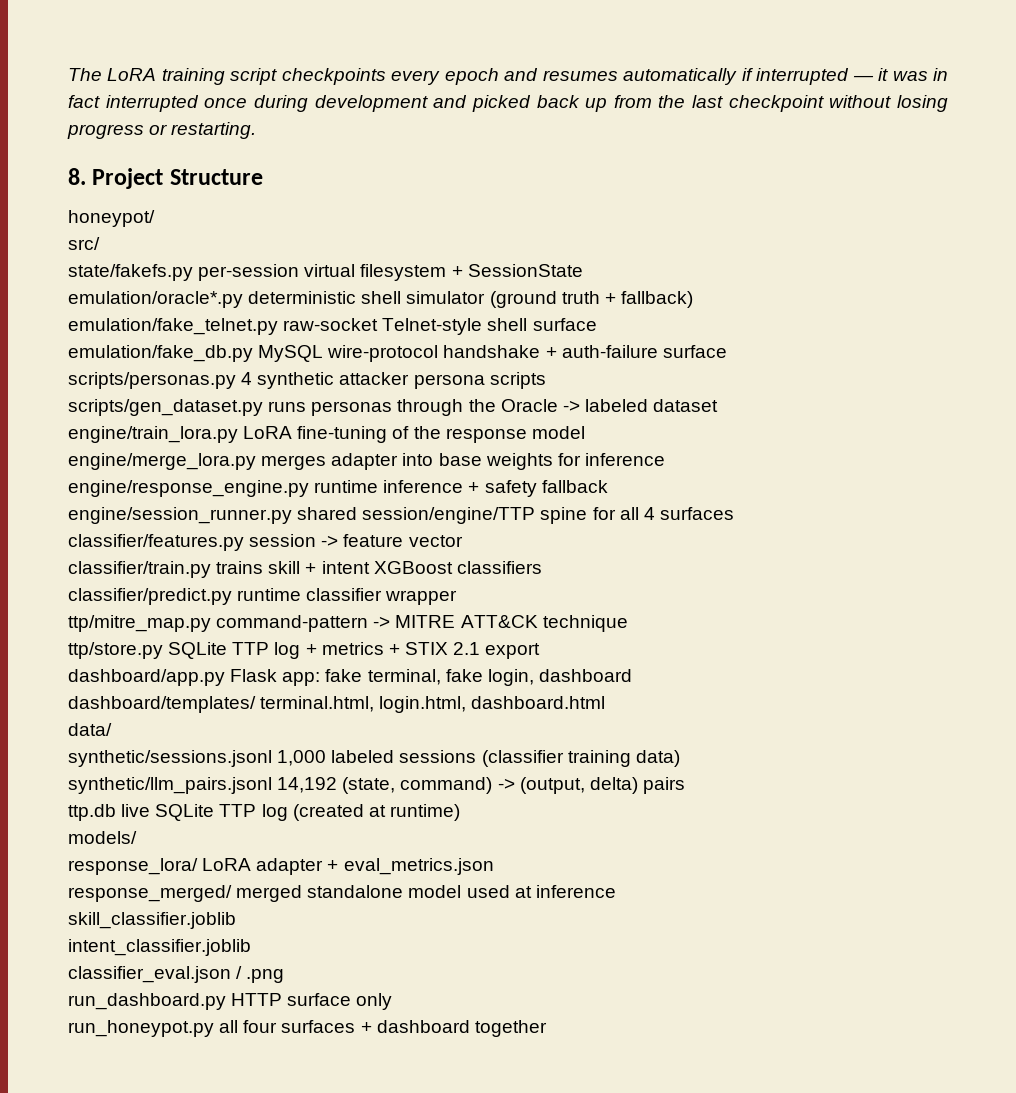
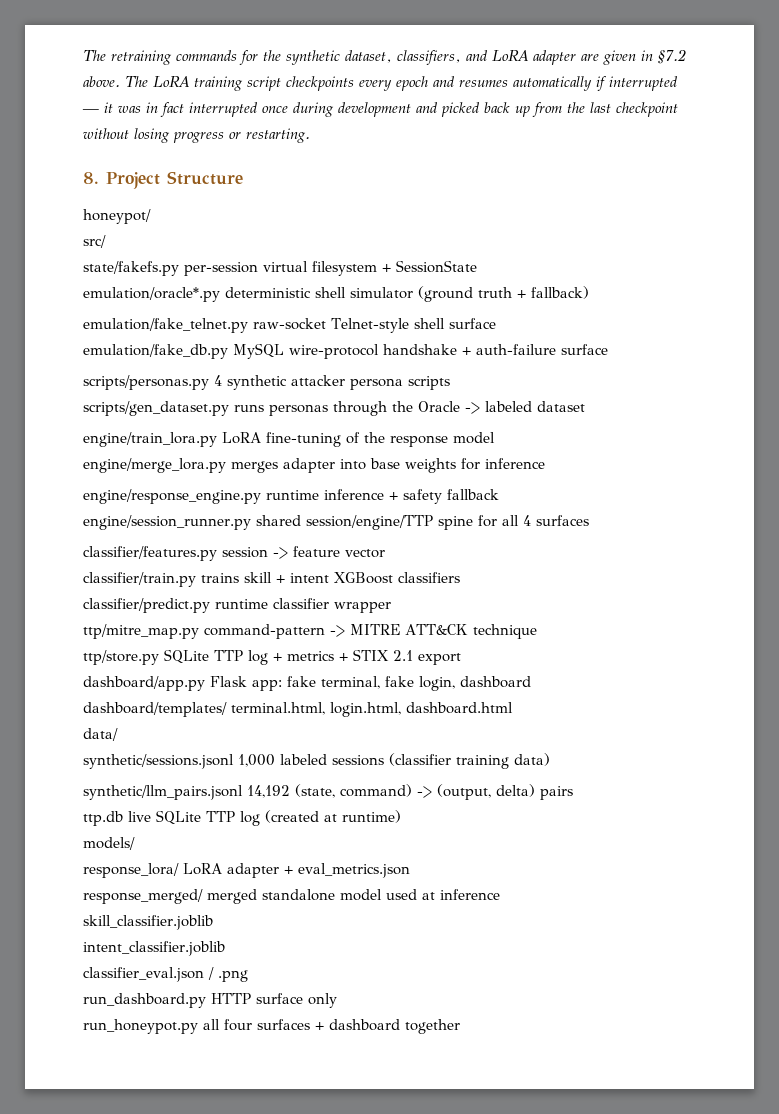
- The LoRA training script checkpoints every epoch and resumes automatically if interrupted — it was in fact interrupted once during development and picked back up from the last checkpoint without losing progress or restarting.
+ The retraining commands for the synthetic dataset, classifiers, and LoRA adapter are given in §7.2 above. The LoRA training script checkpoints every epoch and resumes automatically if interrupted — it was in fact interrupted once during development and picked back up from the last checkpoint without losing progress or restarting.

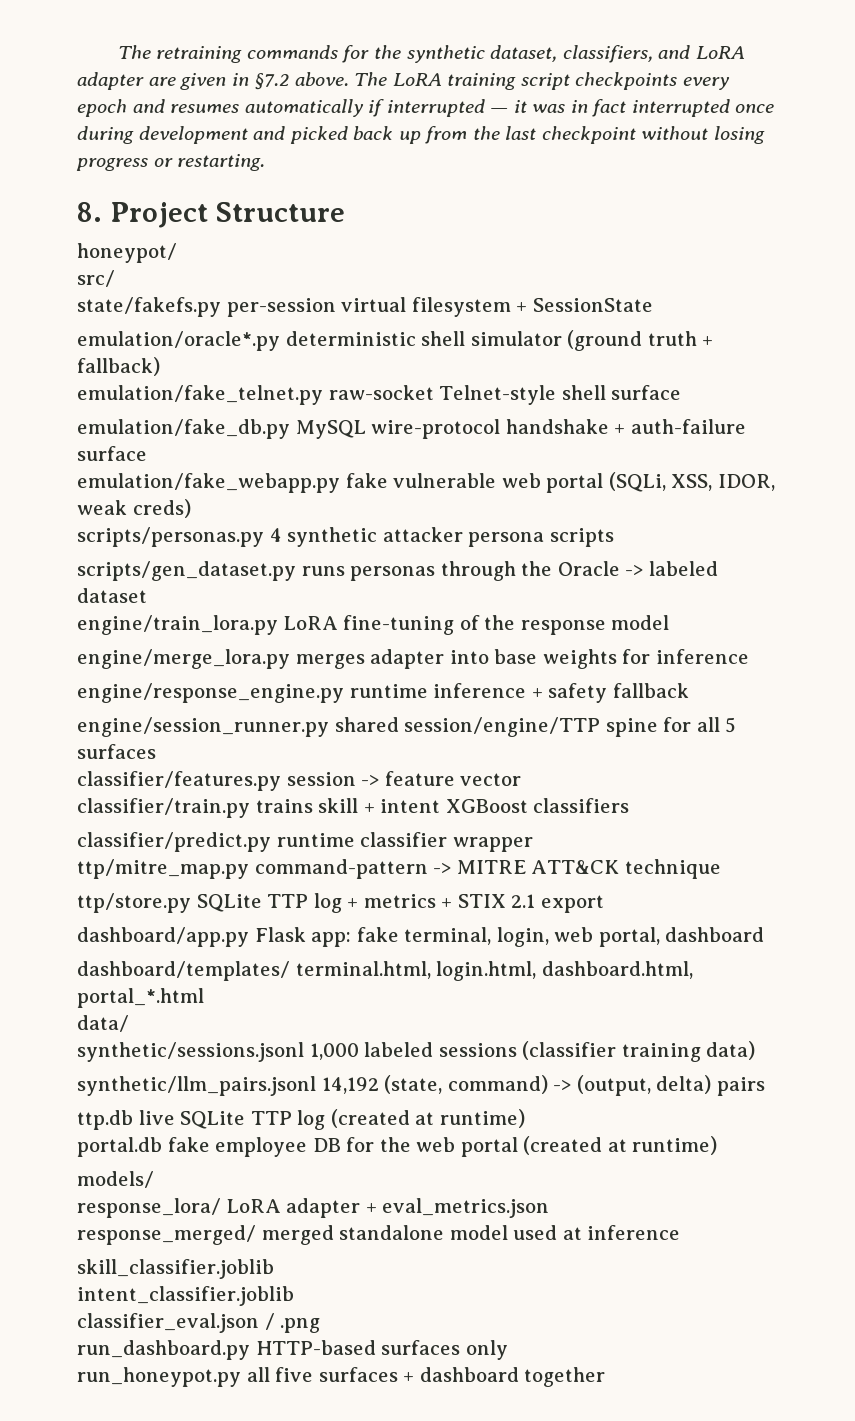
+ emulation/fake_webapp.py fake vulnerable web portal (SQLi, XSS, IDOR, weak creds)
- engine/session_runner.py shared session/engine/TTP spine for all 4 surfaces
+ engine/session_runner.py shared session/engine/TTP spine for all 5 surfaces
- dashboard/app.py Flask app: fake terminal, fake login, dashboard
+ dashboard/app.py Flask app: fake terminal, login, web portal, dashboard
- dashboard/templates/ terminal.html, login.html, dashboard.html
+ dashboard/templates/ terminal.html, login.html, dashboard.html, portal_*.html
+ portal.db fake employee DB for the web portal (created at runtime)
- run_dashboard.py HTTP surface only
+ run_dashboard.py HTTP-based surfaces only
- run_honeypot.py all four surfaces + dashboard together
+ run_honeypot.py all five surfaces + dashboard together

